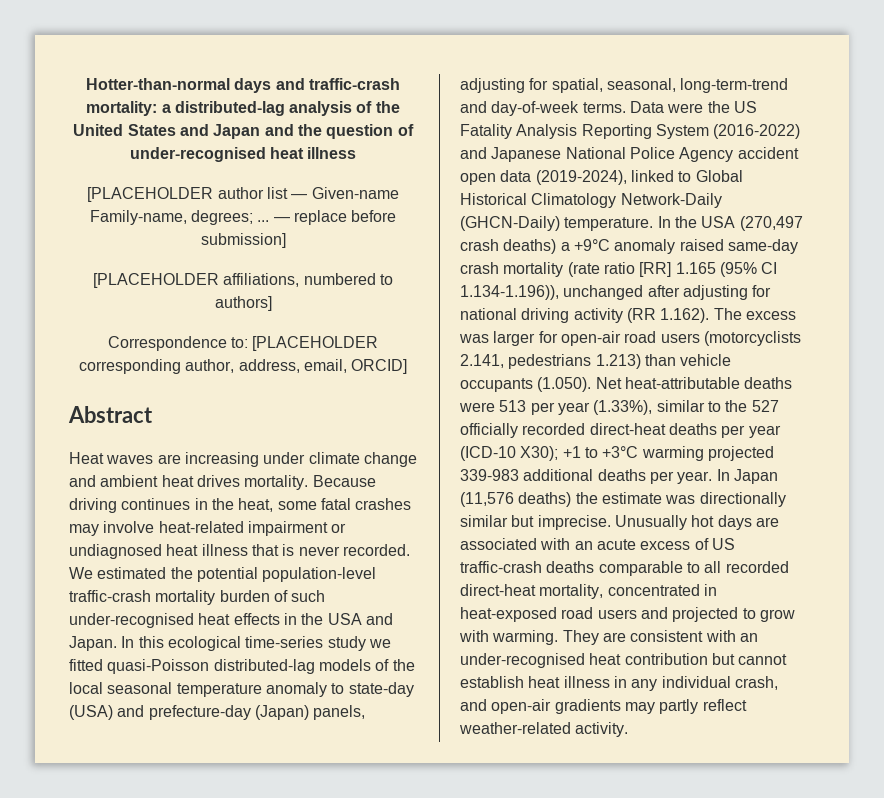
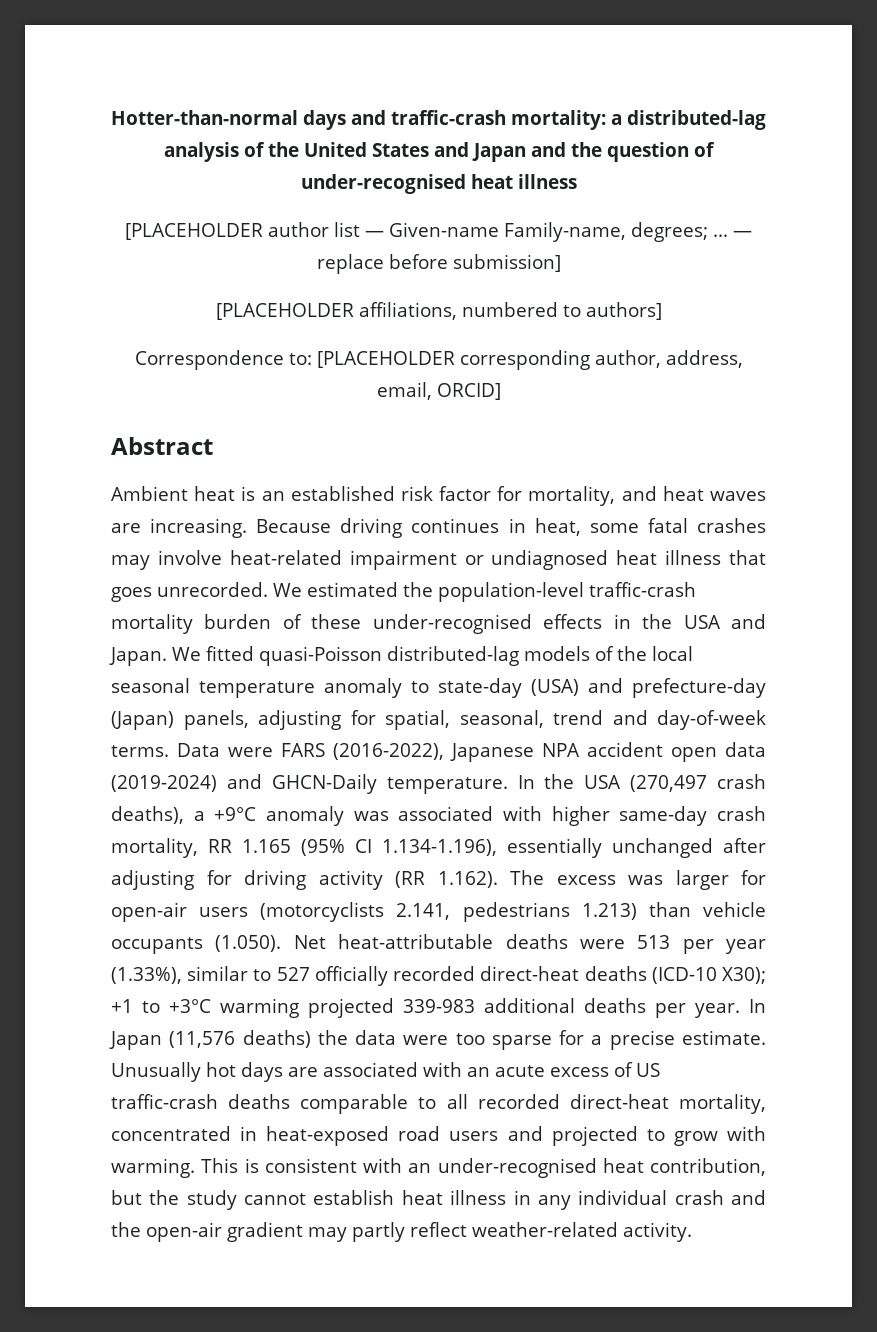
- Heat waves are increasing under climate change and ambient heat drives mortality.
+ Ambient heat is an established risk factor for mortality, and heat waves are increasing.
- Because driving continues in the heat, some fatal crashes may involve heat-related impairment or undiagnosed heat illness that is never recorded.
+ Because driving continues in heat, some fatal crashes may involve heat-related impairment or undiagnosed heat illness that goes unrecorded.
- We estimated the potential population-level traffic-crash mortality burden of such under-recognised heat effects in the USA and Japan.
+ We estimated the population-level traffic-crash mortality burden of these under-recognised effects in the USA and Japan.
- In this ecological time-series study we fitted quasi-Poisson distributed-lag models of the local seasonal temperature anomaly to state-day (USA) and prefecture-day (Japan) panels, adjusting for spatial, seasonal, long-term-trend and day-of-week terms.
+ We fitted quasi-Poisson distributed-lag models of the local seasonal temperature anomaly to state-day (USA) and prefecture-day (Japan) panels, adjusting for spatial, seasonal, trend and day-of-week terms.
- Data were the US Fatality Analysis Reporting System (2016-2022) and Japanese National Police Agency accident open data (2019-2024), linked to Global Historical Climatology Network-Daily (GHCN-Daily) temperature.
+ Data were FARS (2016-2022), Japanese NPA accident open data (2019-2024) and GHCN-Daily temperature.
- In the USA (270,497 crash deaths) a +9°C anomaly raised same-day crash mortality (rate ratio [RR] 1.165 (95% CI 1.134-1.196)), unchanged after adjusting for national driving activity (RR 1.162). The excess was larger for open-air road users (motorcyclists 2.141, pedestrians 1.213) than vehicle occupants (1.050). Net heat-attributable deaths were 513 per year (1.33%), similar to the 527 officially recorded direct-heat deaths per year (ICD-10 X30);
+ In the USA (270,497 crash deaths), a +9°C anomaly was associated with higher same-day crash mortality, RR 1.165 (95% CI 1.134-1.196), essentially unchanged after adjusting for driving activity (RR 1.162). The excess was larger for open-air users (motorcyclists 2.141, pedestrians 1.213) than vehicle occupants (1.050). Net heat-attributable deaths were 513 per year (1.33%), similar to 527 officially recorded direct-heat deaths (ICD-10 X30);
- In Japan (11,576 deaths) the estimate was directionally similar but imprecise.
+ In Japan (11,576 deaths) the data were too sparse for a precise estimate.
- They are consistent with an under-recognised heat contribution but cannot establish heat illness in any individual crash, and open-air gradients may partly reflect weather-related activity.
+ This is consistent with an under-recognised heat contribution, but the study cannot establish heat illness in any individual crash and the open-air gradient may partly reflect weather-related activity.

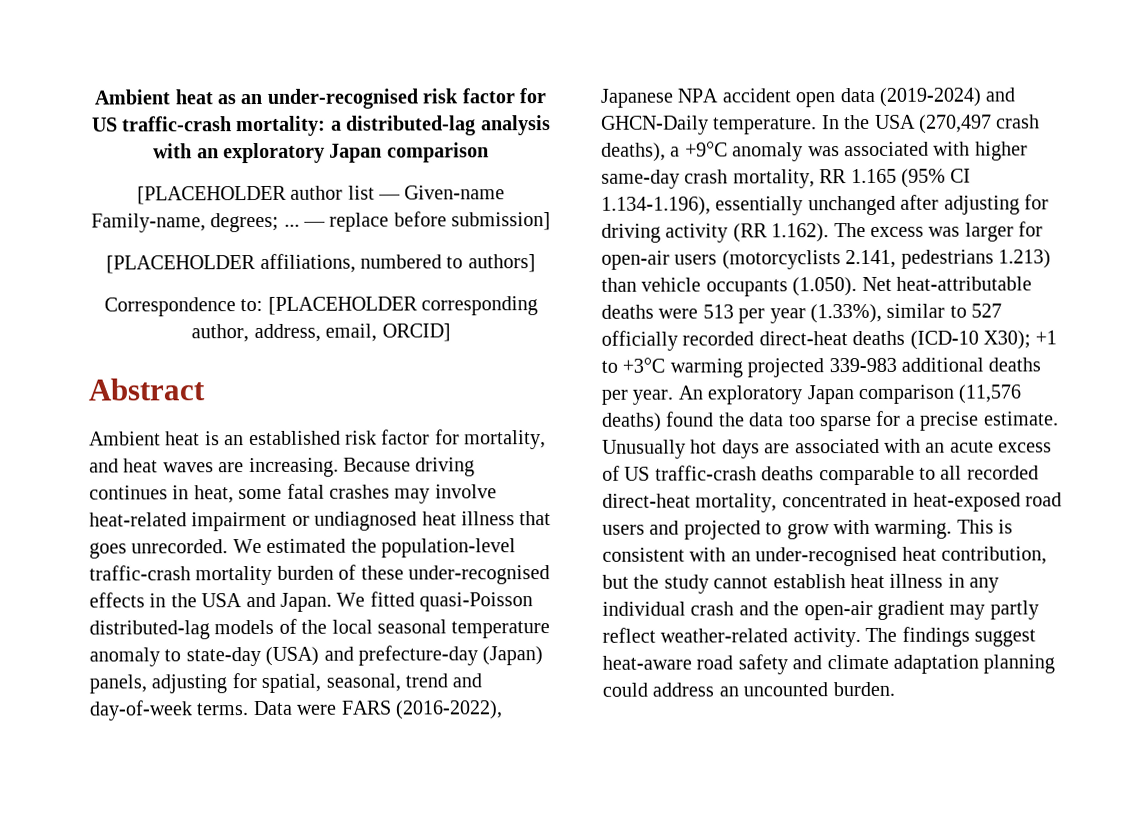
- Hotter-than-normal days and traffic-crash mortality: a distributed-lag analysis of the United States and Japan and the question of under-recognised heat illness
+ Ambient heat as an under-recognised risk factor for US traffic-crash mortality: a distributed-lag analysis with an exploratory Japan comparison
- In Japan (11,576 deaths) the data were too sparse for a precise estimate.
+ An exploratory Japan comparison (11,576 deaths) found the data too sparse for a precise estimate.
+ The findings suggest heat-aware road safety and climate adaptation planning could address an uncounted burden.

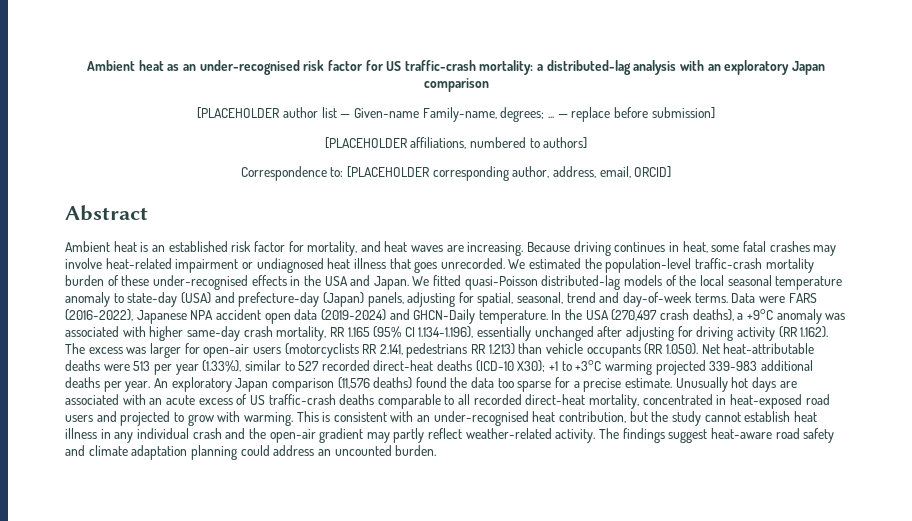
- In the USA (270,497 crash deaths), a +9°C anomaly was associated with higher same-day crash mortality, RR 1.165 (95% CI 1.134-1.196), essentially unchanged after adjusting for driving activity (RR 1.162). The excess was larger for open-air users (motorcyclists 2.141, pedestrians 1.213) than vehicle occupants (1.050). Net heat-attributable deaths were 513 per year (1.33%), similar to 527 officially recorded direct-heat deaths (ICD-10 X30);
+ In the USA (270,497 crash deaths), a +9°C anomaly was associated with higher same-day crash mortality, RR 1.165 (95% CI 1.134-1.196), essentially unchanged after adjusting for driving activity (RR 1.162). The excess was larger for open-air users (motorcyclists RR 2.141, pedestrians RR 1.213) than vehicle occupants (RR 1.050). Net heat-attributable deaths were 513 per year (1.33%), similar to 527 recorded direct-heat deaths (ICD-10 X30);

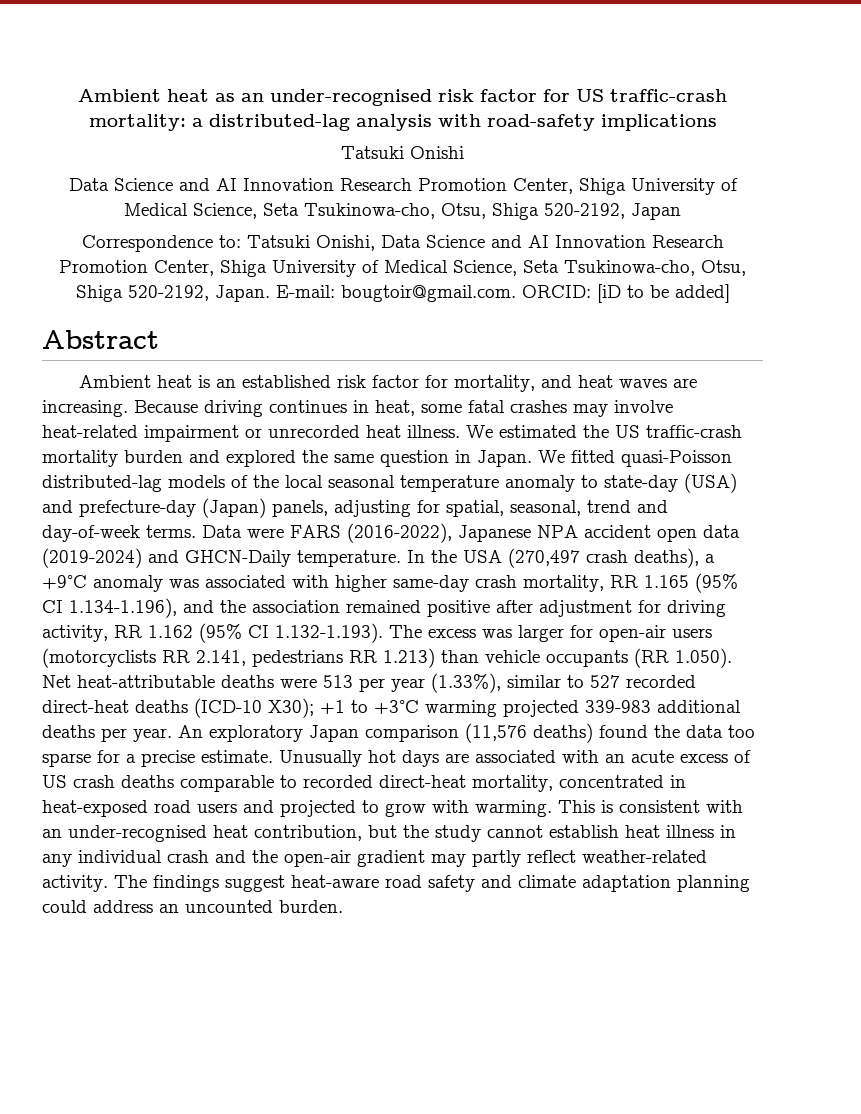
- Ambient heat as an under-recognised risk factor for US traffic-crash mortality: a distributed-lag analysis with an exploratory Japan comparison
- [PLACEHOLDER author list — Given-name Family-name, degrees; ... — replace before submission]
- [PLACEHOLDER affiliations, numbered to authors]
- Correspondence to: [PLACEHOLDER corresponding author, address, email, ORCID]
+ Ambient heat as an under-recognised risk factor for US traffic-crash mortality: a distributed-lag analysis with road-safety implications
+ Tatsuki Onishi
+ Data Science and AI Innovation Research Promotion Center, Shiga University of Medical Science, Seta Tsukinowa-cho, Otsu, Shiga 520-2192, Japan
+ Correspondence to: Tatsuki Onishi, Data Science and AI Innovation Research Promotion Center, Shiga University of Medical Science, Seta Tsukinowa-cho, Otsu, Shiga 520-2192, Japan. E-mail: bougtoir@gmail.com. ORCID: [iD to be added]
- Because driving continues in heat, some fatal crashes may involve heat-related impairment or undiagnosed heat illness that goes unrecorded.
+ Because driving continues in heat, some fatal crashes may involve heat-related impairment or unrecorded heat illness.
- We estimated the population-level traffic-crash mortality burden of these under-recognised effects in the USA and Japan.
+ We estimated the US traffic-crash mortality burden and explored the same question in Japan.
- In the USA (270,497 crash deaths), a +9°C anomaly was associated with higher same-day crash mortality, RR 1.165 (95% CI 1.134-1.196), essentially unchanged after adjusting for driving activity (RR 1.162). The excess was larger for open-air users (motorcyclists RR 2.141, pedestrians RR 1.213) than vehicle occupants (RR 1.050). Net heat-attributable deaths were 513 per year (1.33%), similar to 527 recorded direct-heat deaths (ICD-10 X30);
+ In the USA (270,497 crash deaths), a +9°C anomaly was associated with higher same-day crash mortality, RR 1.165 (95% CI 1.134-1.196), and the association remained positive after adjustment for driving activity, RR 1.162 (95% CI 1.132-1.193). The excess was larger for open-air users (motorcyclists RR 2.141, pedestrians RR 1.213) than vehicle occupants (RR 1.050). Net heat-attributable deaths were 513 per year (1.33%), similar to 527 recorded direct-heat deaths (ICD-10 X30);
- Unusually hot days are associated with an acute excess of US traffic-crash deaths comparable to all recorded direct-heat mortality, concentrated in heat-exposed road users and projected to grow with warming.
+ Unusually hot days are associated with an acute excess of US crash deaths comparable to recorded direct-heat mortality, concentrated in heat-exposed road users and projected to grow with warming.

